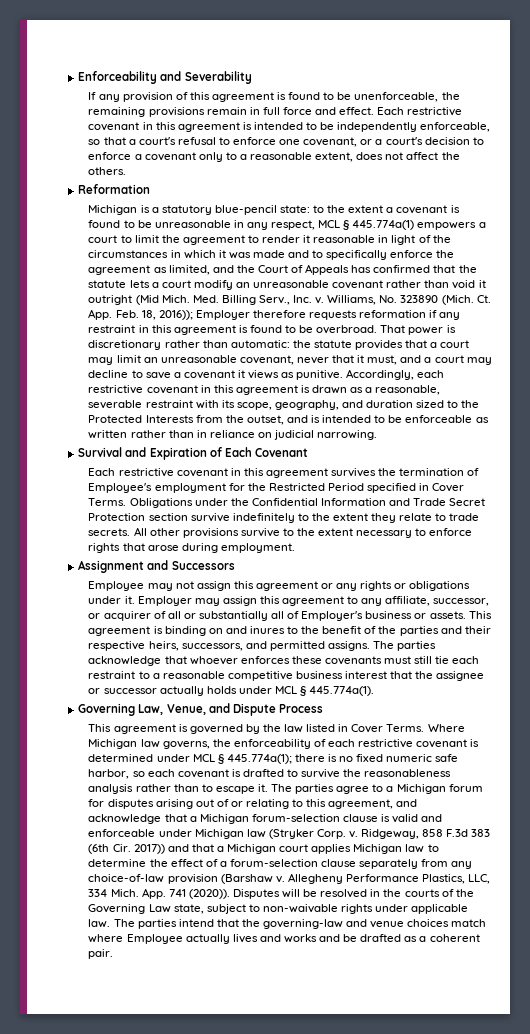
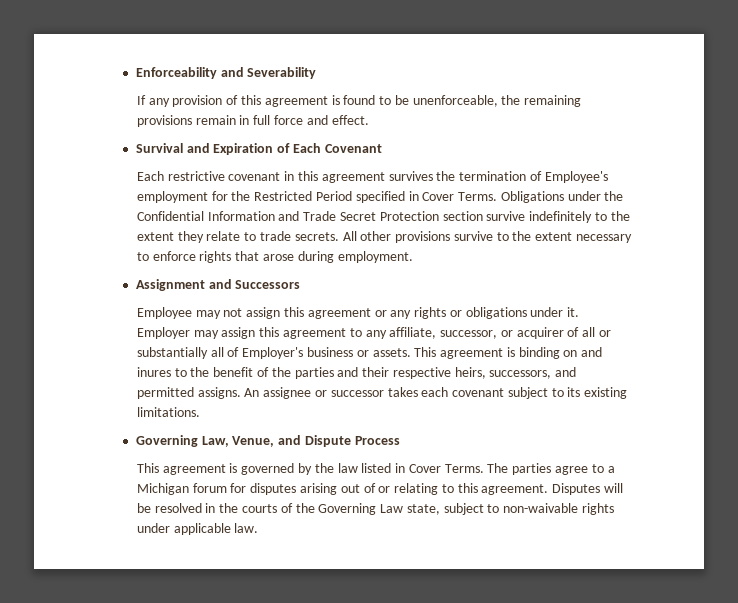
- Each restrictive covenant in this agreement is intended to be independently enforceable, so that a court's refusal to enforce one covenant, or a court's decision to enforce a covenant only to a reasonable extent, does not affect the others.
- Reformation
- Michigan is a statutory blue-pencil state: to the extent a covenant is found to be unreasonable in any respect, MCL § 445.774a(1) empowers a court to limit the agreement to render it reasonable in light of the circumstances in which it was made and to specifically enforce the agreement as limited, and the Court of Appeals has confirmed that the statute lets a court modify an unreasonable covenant rather than void it outright (Mid Mich. Med. Billing Serv., Inc. v. Williams, No. 323890 (Mich. Ct. App. Feb. 18, 2016)); Employer therefore requests reformation if any restraint in this agreement is found to be overbroad. That power is discretionary rather than automatic: the statute provides that a court may limit an unreasonable covenant, never that it must, and a court may decline to save a covenant it views as punitive. Accordingly, each restrictive covenant in this agreement is drawn as a reasonable, severable restraint with its scope, geography, and duration sized to the Protected Interests from the outset, and is intended to be enforceable as written rather than in reliance on judicial narrowing.
- The parties acknowledge that whoever enforces these covenants must still tie each restraint to a reasonable competitive business interest that the assignee or successor actually holds under MCL § 445.774a(1).
+ An assignee or successor takes each covenant subject to its existing limitations.
- Where Michigan law governs, the enforceability of each restrictive covenant is determined under MCL § 445.774a(1); there is no fixed numeric safe harbor, so each covenant is drafted to survive the reasonableness analysis rather than to escape it.
- The parties agree to a Michigan forum for disputes arising out of or relating to this agreement, and acknowledge that a Michigan forum-selection clause is valid and enforceable under Michigan law (Stryker Corp. v. Ridgeway, 858 F.3d 383 (6th Cir. 2017)) and that a Michigan court applies Michigan law to determine the effect of a forum-selection clause separately from any choice-of-law provision (Barshaw v. Allegheny Performance Plastics, LLC, 334 Mich. App. 741 (2020)).
+ The parties agree to a Michigan forum for disputes arising out of or relating to this agreement.
- The parties intend that the governing-law and venue choices match where Employee actually lives and works and be drafted as a coherent pair.

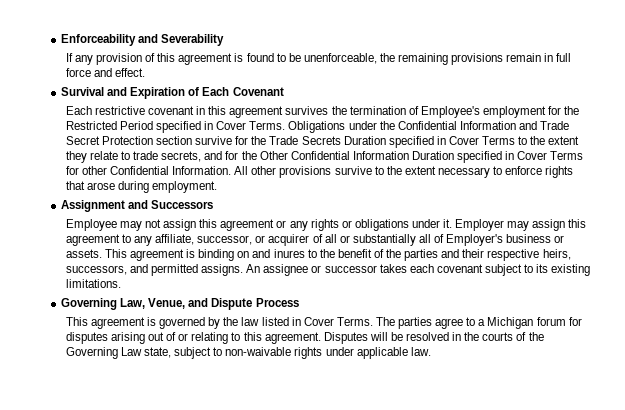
- Obligations under the Confidential Information and Trade Secret Protection section survive indefinitely to the extent they relate to trade secrets.
+ Obligations under the Confidential Information and Trade Secret Protection section survive for the Trade Secrets Duration specified in Cover Terms to the extent they relate to trade secrets, and for the Other Confidential Information Duration specified in Cover Terms for other Confidential Information.

